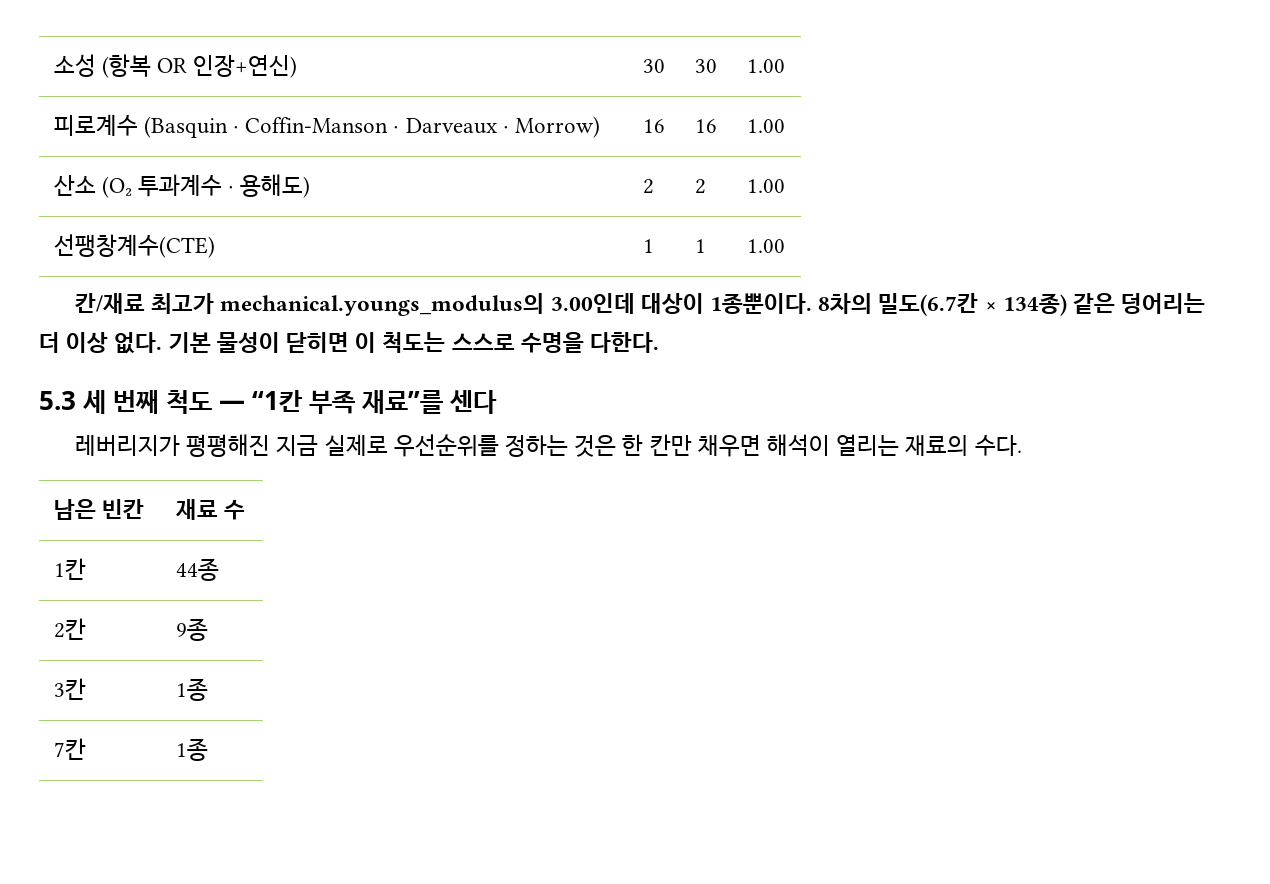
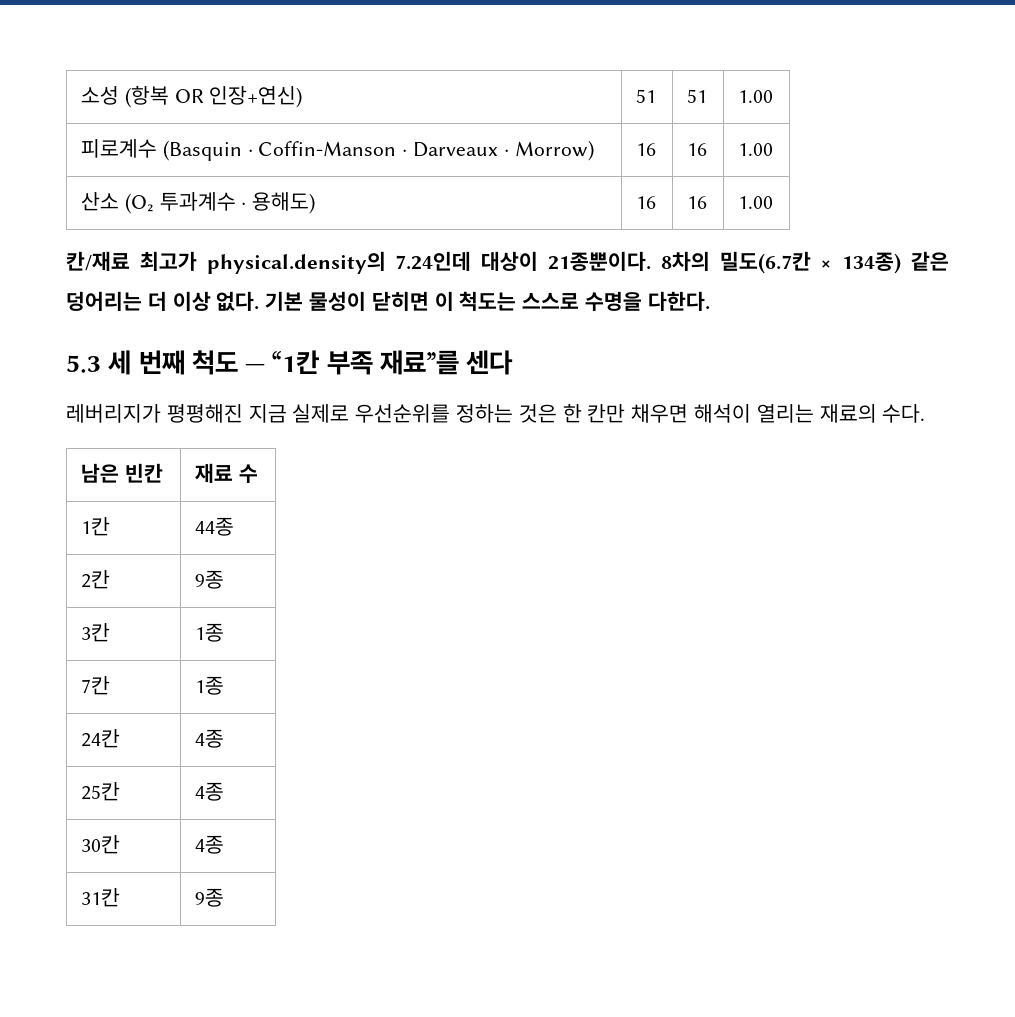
- 소성 (항복 OR 인장+연신) | 30 | 30 | 1.00
+ 소성 (항복 OR 인장+연신) | 51 | 51 | 1.00
- 산소 (O₂ 투과계수 · 용해도) | 2 | 2 | 1.00
- 선팽창계수(CTE) | 1 | 1 | 1.00
+ 산소 (O₂ 투과계수 · 용해도) | 16 | 16 | 1.00
- 칸/재료 최고가 mechanical.youngs_modulus의 3.00인데 대상이 1종뿐이다.
+ 칸/재료 최고가 physical.density의 7.24인데 대상이 21종뿐이다.
+ 24칸 | 4종
+ 25칸 | 4종
+ 30칸 | 4종
+ 31칸 | 9종

